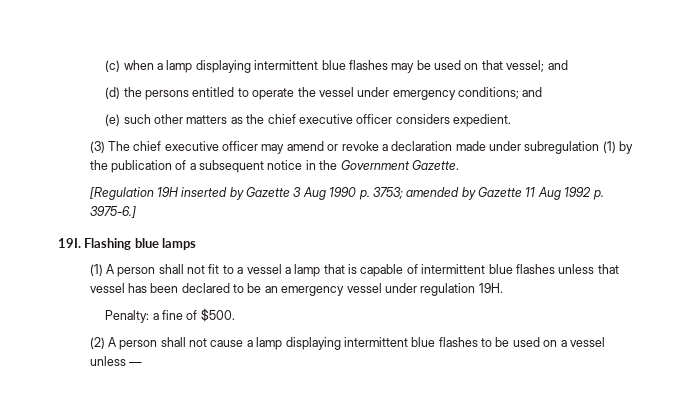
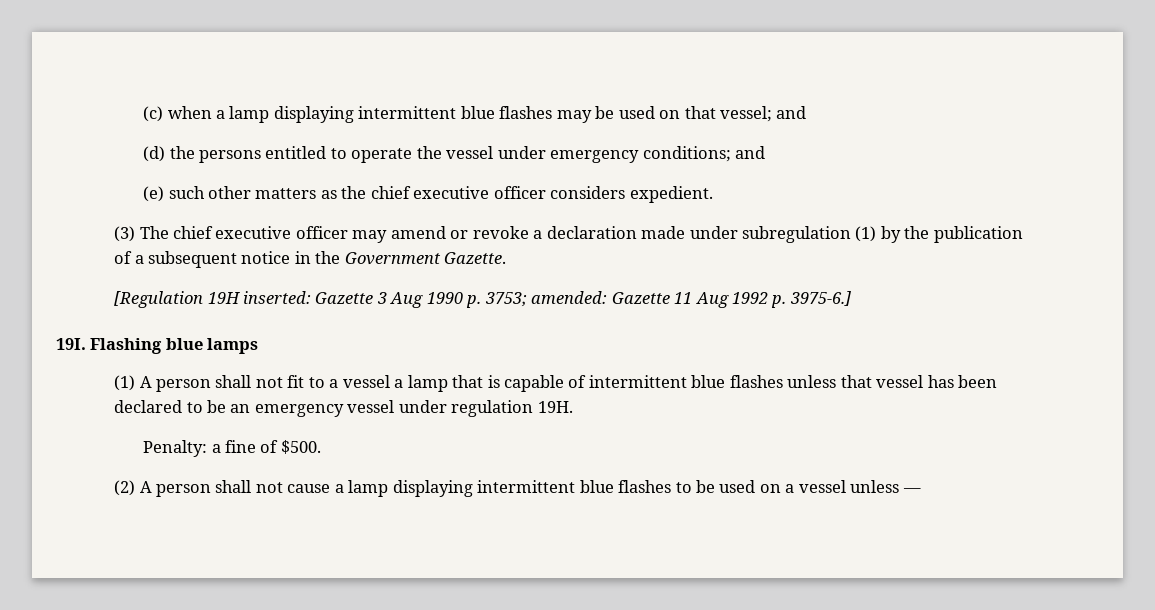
- [Regulation 19H inserted by Gazette 3 Aug 1990 p. 3753; amended by Gazette 11 Aug 1992 p. 3975-6.]
+ [Regulation 19H inserted: Gazette 3 Aug 1990 p. 3753; amended: Gazette 11 Aug 1992 p. 3975-6.]

